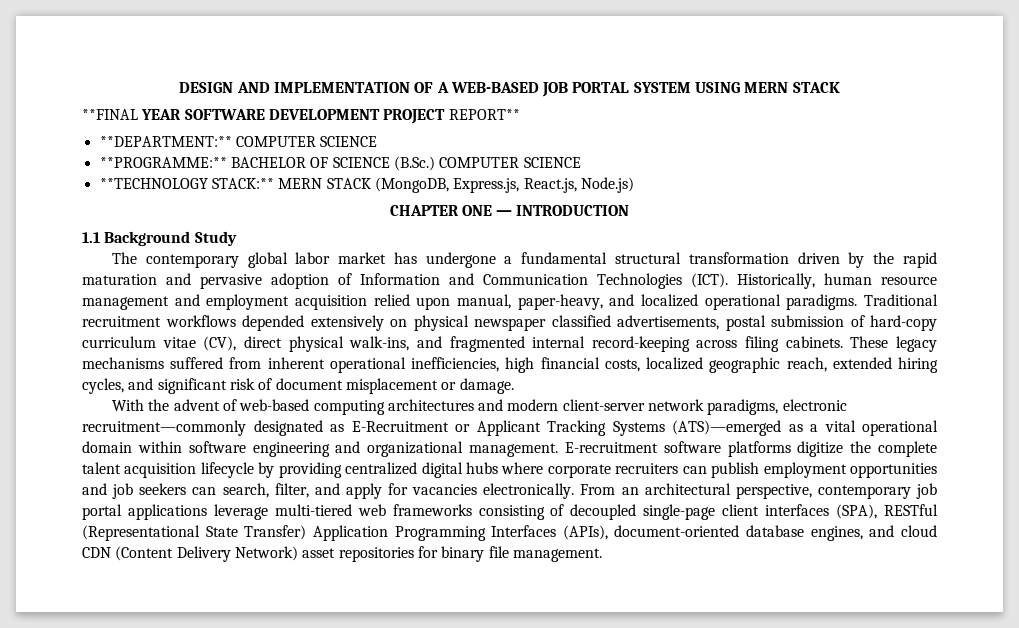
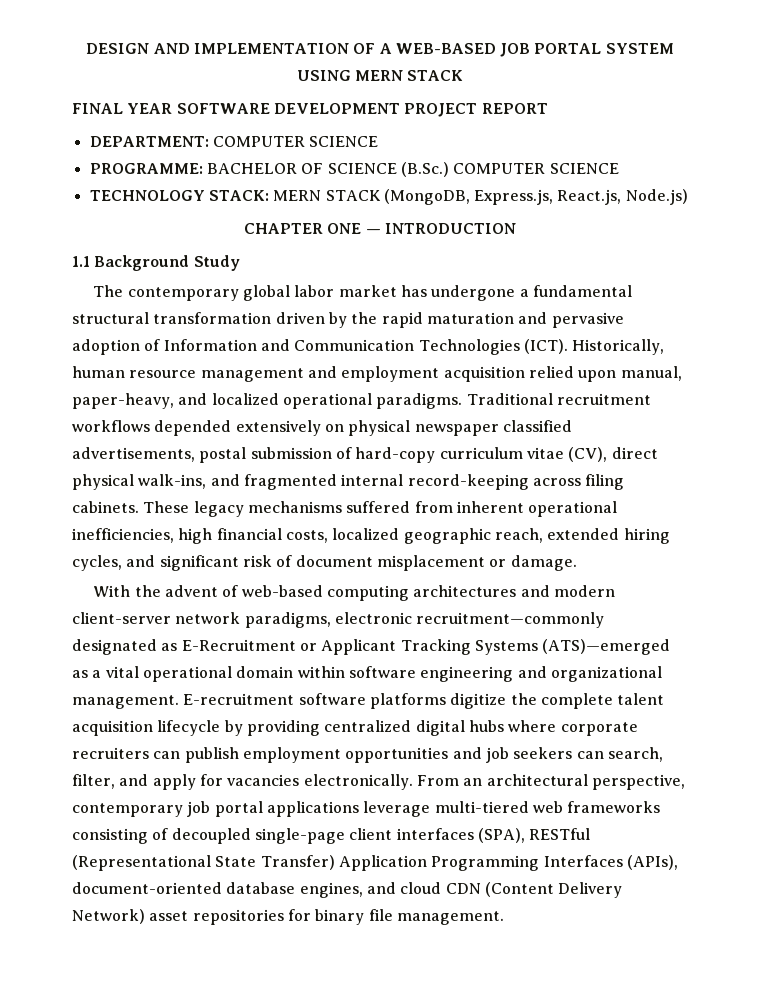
- **FINAL YEAR SOFTWARE DEVELOPMENT PROJECT REPORT**
- **DEPARTMENT:** COMPUTER SCIENCE
- **PROGRAMME:** BACHELOR OF SCIENCE (B.Sc.) COMPUTER SCIENCE
+ FINAL YEAR SOFTWARE DEVELOPMENT PROJECT REPORT
+ DEPARTMENT: COMPUTER SCIENCE
+ PROGRAMME: BACHELOR OF SCIENCE (B.Sc.) COMPUTER SCIENCE
- **TECHNOLOGY STACK:** MERN STACK (MongoDB, Express.js, React.js, Node.js)
+ TECHNOLOGY STACK: MERN STACK (MongoDB, Express.js, React.js, Node.js)

